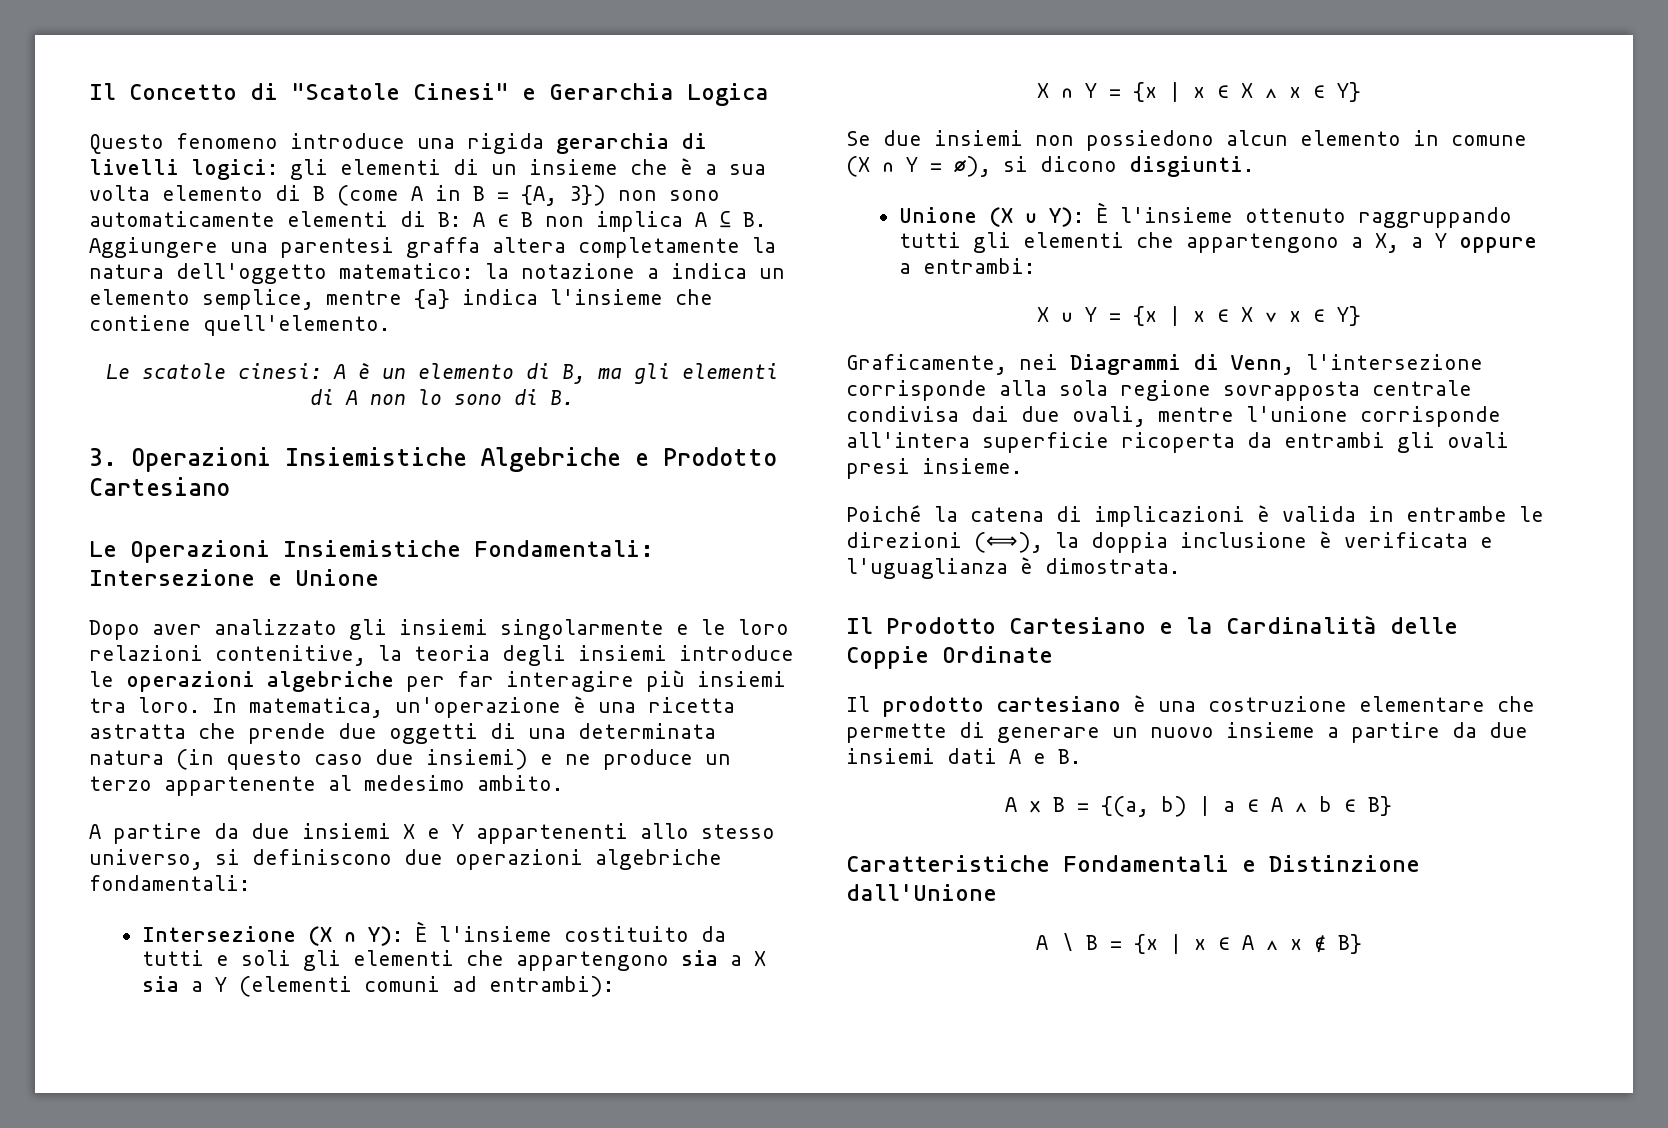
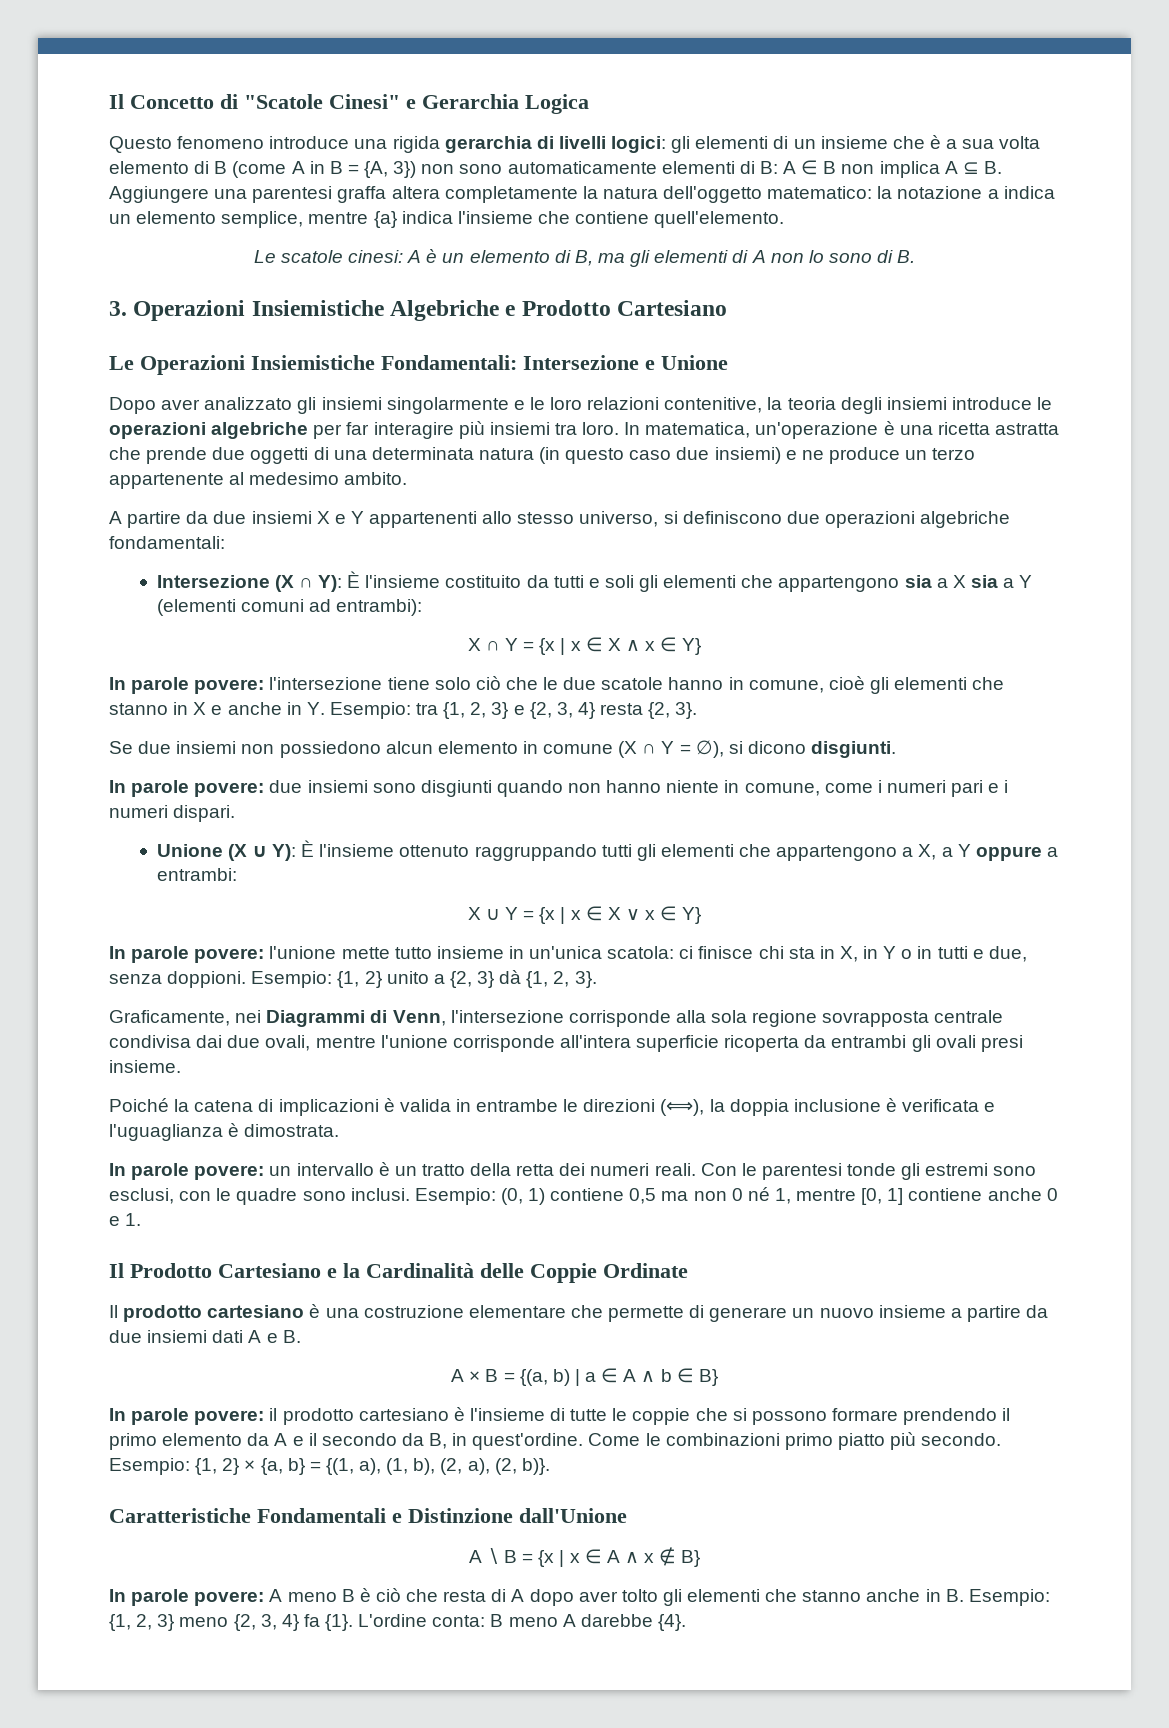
+ In parole povere: l'intersezione tiene solo ciò che le due scatole hanno in comune, cioè gli elementi che stanno in X e anche in Y. Esempio: tra {1, 2, 3} e {2, 3, 4} resta {2, 3}.
+ In parole povere: due insiemi sono disgiunti quando non hanno niente in comune, come i numeri pari e i numeri dispari.
+ In parole povere: l'unione mette tutto insieme in un'unica scatola: ci finisce chi sta in X, in Y o in tutti e due, senza doppioni. Esempio: {1, 2} unito a {2, 3} dà {1, 2, 3}.
+ In parole povere: un intervallo è un tratto della retta dei numeri reali. Con le parentesi tonde gli estremi sono esclusi, con le quadre sono inclusi. Esempio: (0, 1) contiene 0,5 ma non 0 né 1, mentre [0, 1] contiene anche 0 e 1.
+ In parole povere: il prodotto cartesiano è l'insieme di tutte le coppie che si possono formare prendendo il primo elemento da A e il secondo da B, in quest'ordine. Come le combinazioni primo piatto più secondo. Esempio: {1, 2} × {a, b} = {(1, a), (1, b), (2, a), (2, b)}.
+ In parole povere: A meno B è ciò che resta di A dopo aver tolto gli elementi che stanno anche in B. Esempio: {1, 2, 3} meno {2, 3, 4} fa {1}. L'ordine conta: B meno A darebbe {4}.

